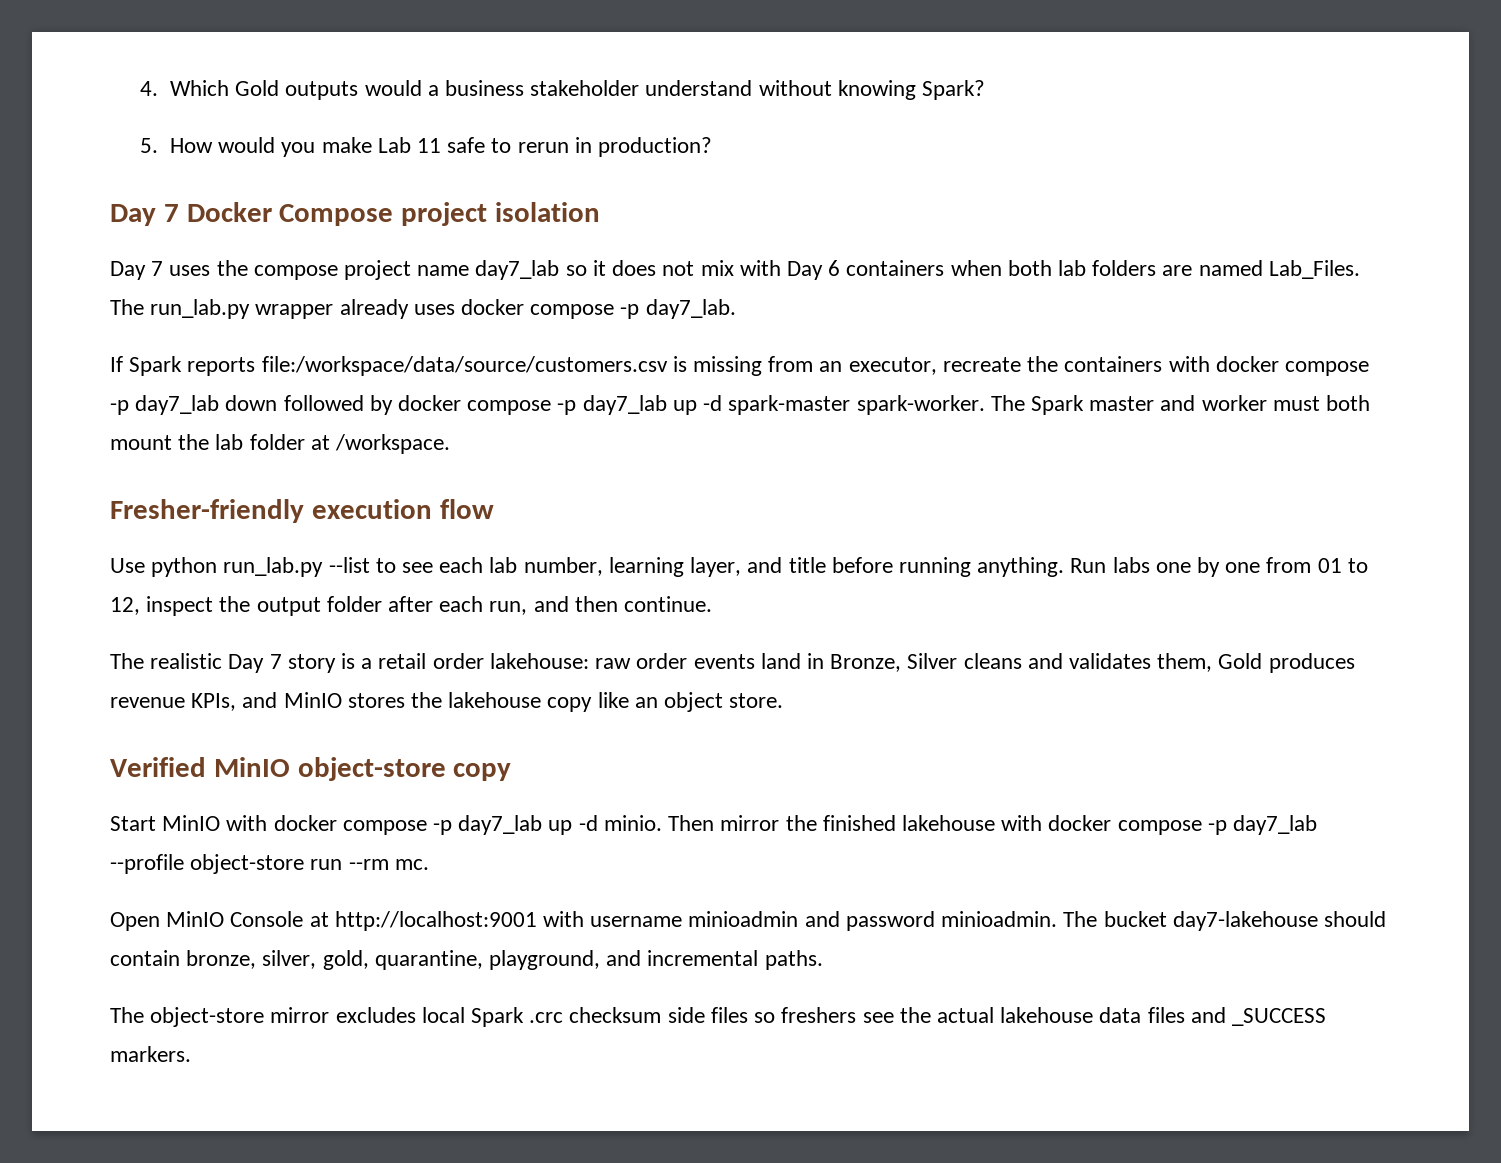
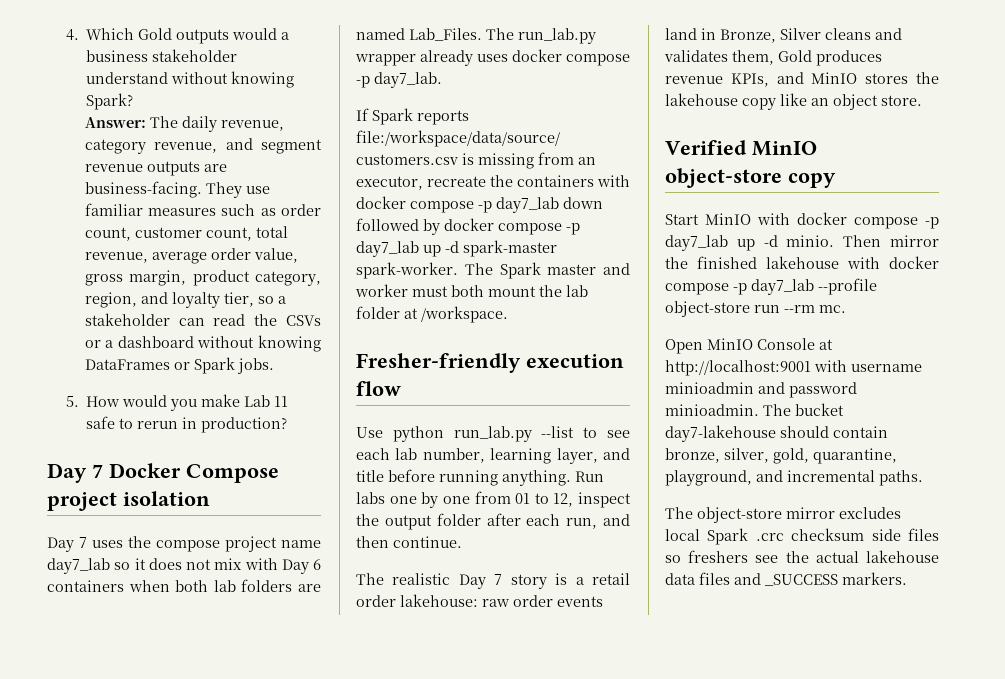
+ Answer: The daily revenue, category revenue, and segment revenue outputs are business-facing. They use familiar measures such as order count, customer count, total revenue, average order value, gross margin, product category, region, and loyalty tier, so a stakeholder can read the CSVs or a dashboard without knowing DataFrames or Spark jobs.

